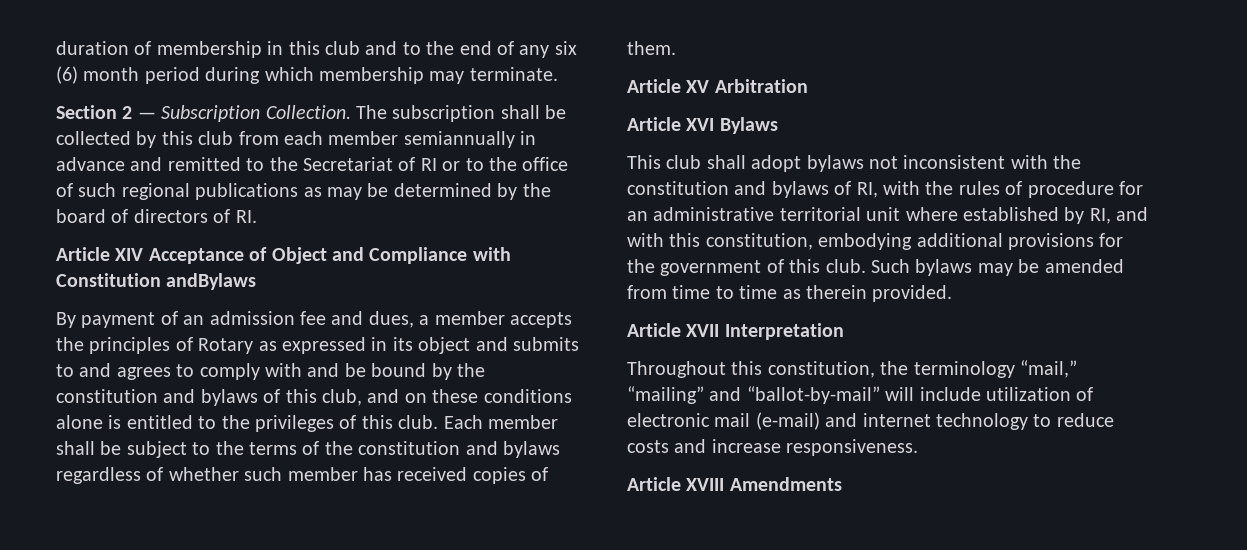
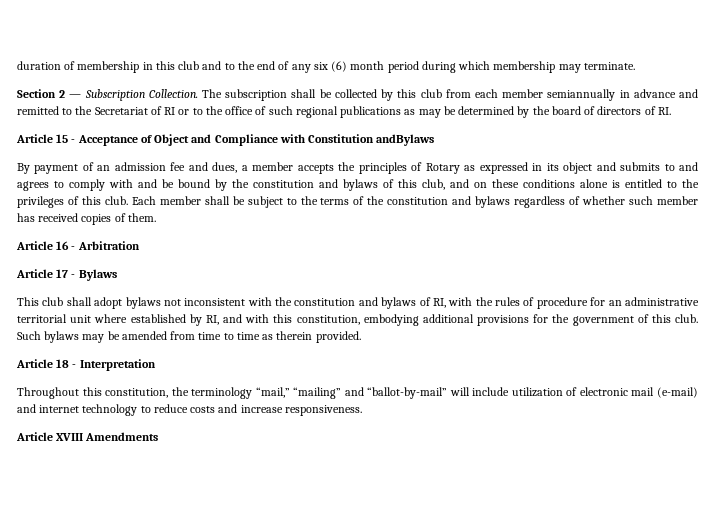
- Article XIV Acceptance of Object and Compliance with Constitution andBylaws
+ Article 15 - Acceptance of Object and Compliance with Constitution andBylaws
- Article XV Arbitration
+ Article 16 - Arbitration
- Article XVI Bylaws
+ Article 17 - Bylaws
- Article XVII Interpretation
+ Article 18 - Interpretation

